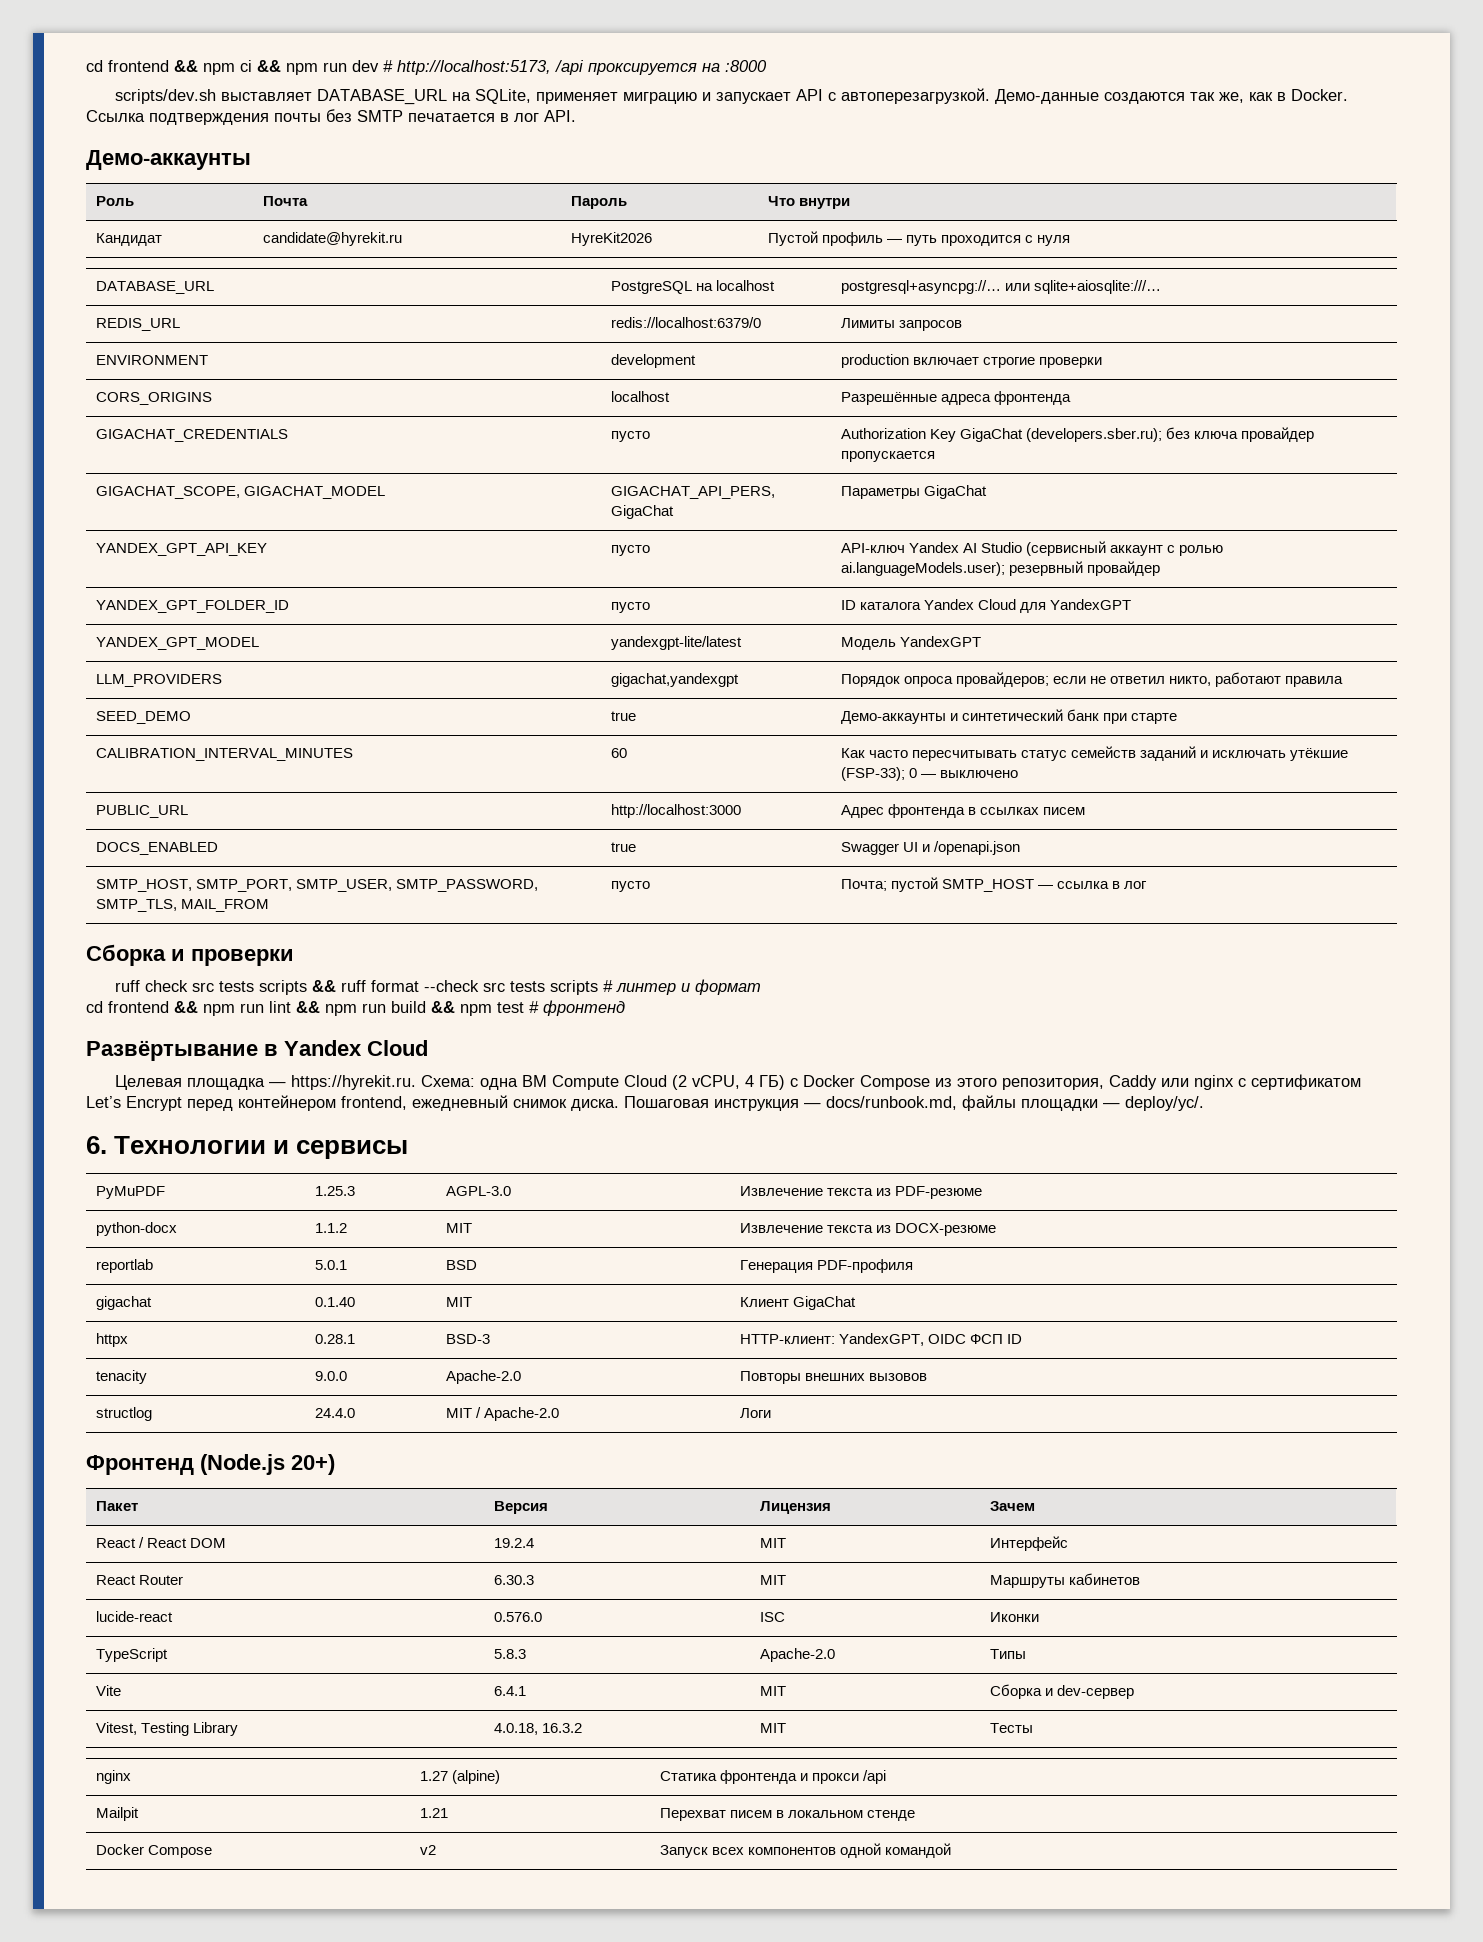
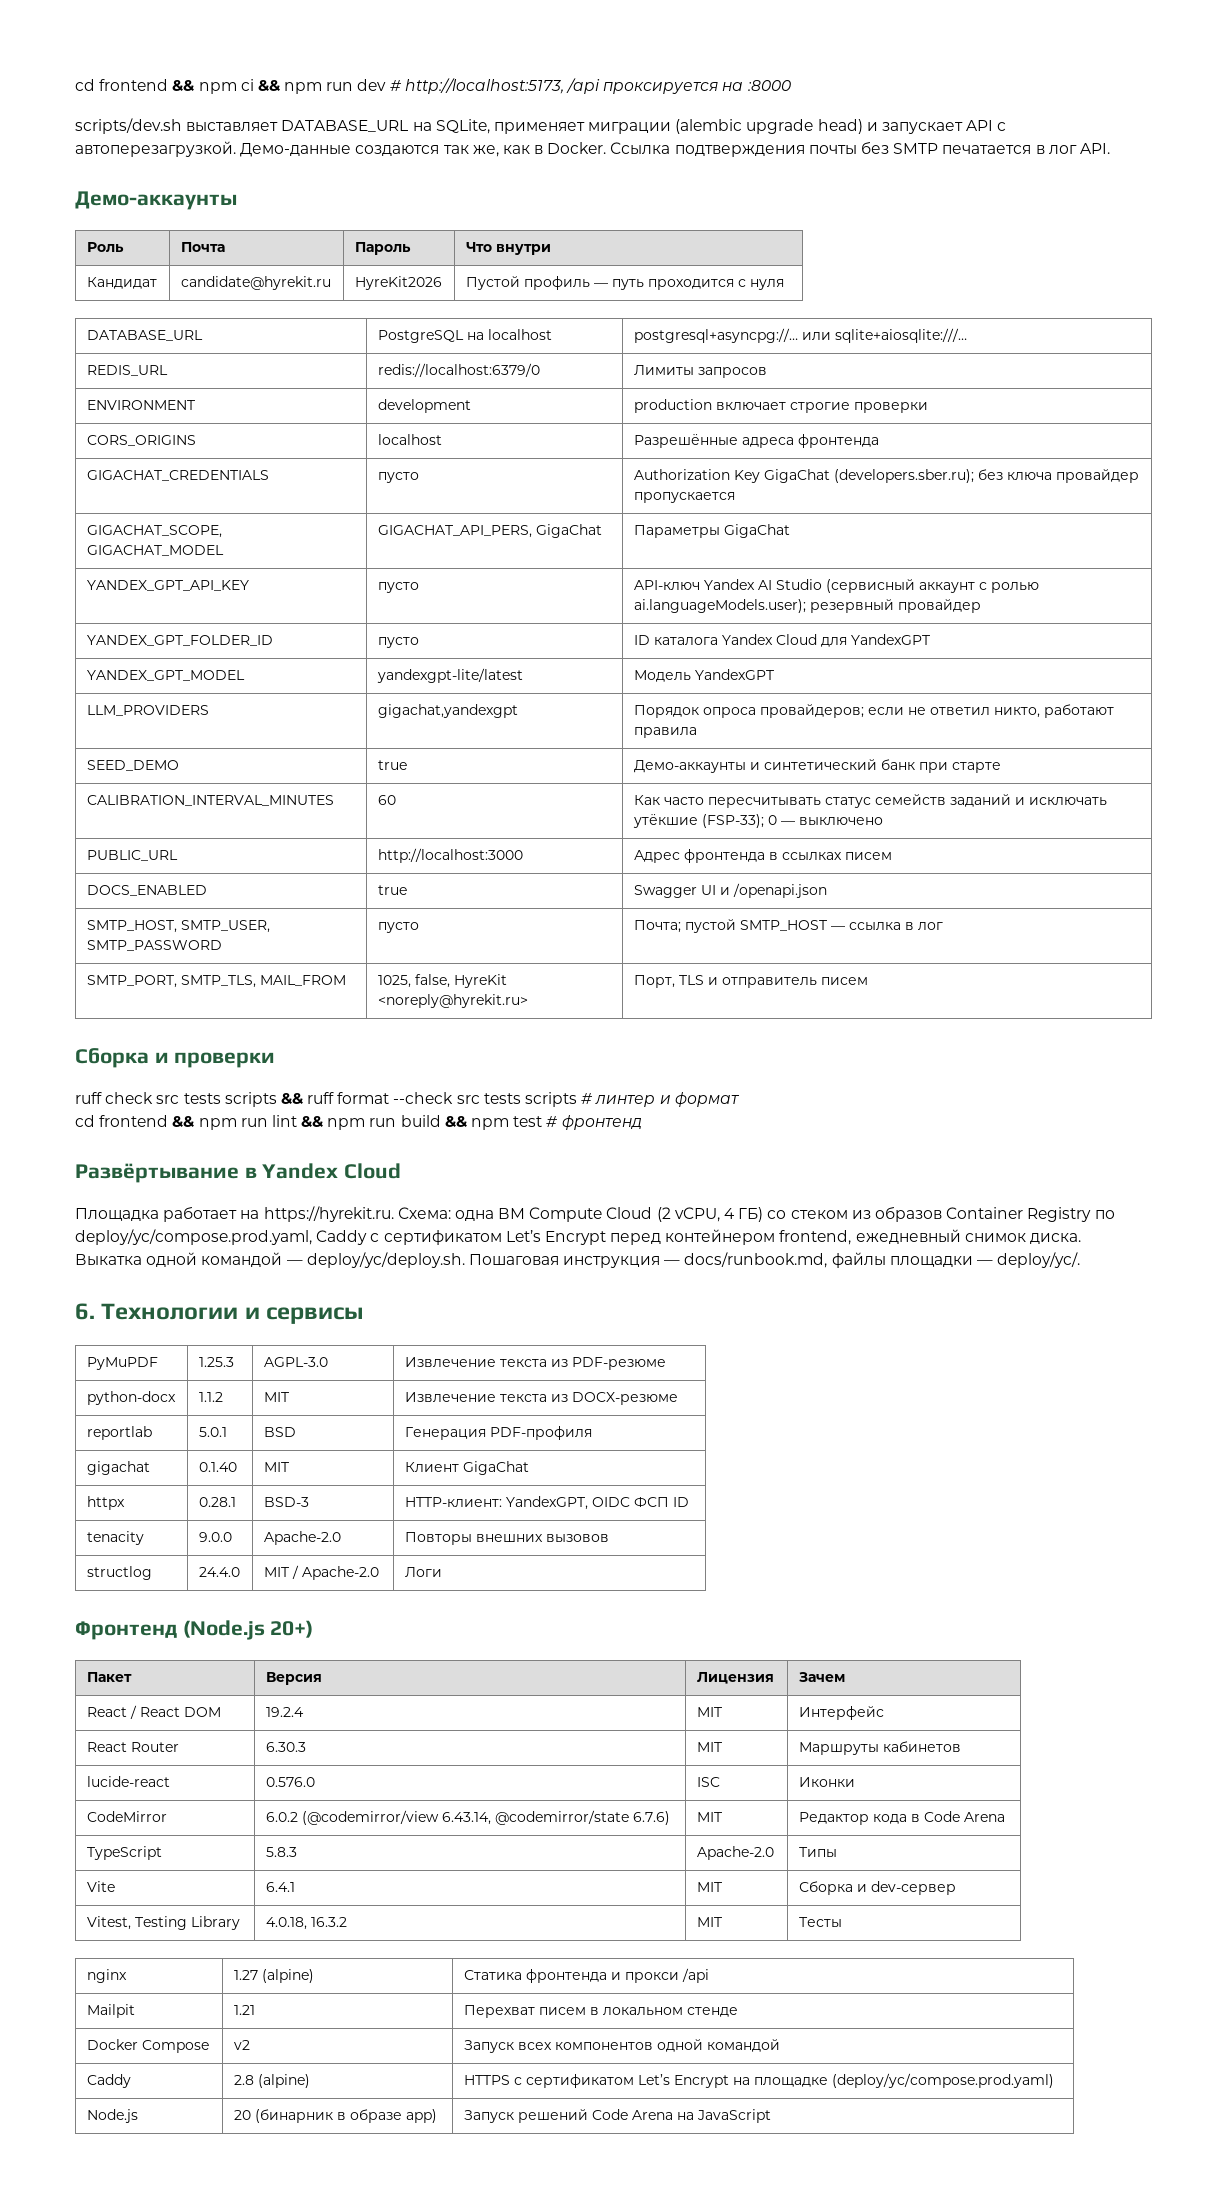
- scripts/dev.sh выставляет DATABASE_URL на SQLite, применяет миграцию и запускает API с автоперезагрузкой.
+ scripts/dev.sh выставляет DATABASE_URL на SQLite, применяет миграции (alembic upgrade head) и запускает API с автоперезагрузкой.
- SMTP_HOST, SMTP_PORT, SMTP_USER, SMTP_PASSWORD, SMTP_TLS, MAIL_FROM | пусто | Почта; пустой SMTP_HOST — ссылка в лог
+ SMTP_HOST, SMTP_USER, SMTP_PASSWORD | пусто | Почта; пустой SMTP_HOST — ссылка в лог
+ SMTP_PORT, SMTP_TLS, MAIL_FROM | 1025, false, HyreKit <noreply@hyrekit.ru> | Порт, TLS и отправитель писем
- Целевая площадка — https://hyrekit.ru. Схема: одна ВМ Compute Cloud (2 vCPU, 4 ГБ) с Docker Compose из этого репозитория, Caddy или nginx с сертификатом Let’s Encrypt перед контейнером frontend, ежедневный снимок диска.
+ Площадка работает на https://hyrekit.ru. Схема: одна ВМ Compute Cloud (2 vCPU, 4 ГБ) со стеком из образов Container Registry по deploy/yc/compose.prod.yaml, Caddy с сертификатом Let’s Encrypt перед контейнером frontend, ежедневный снимок диска.
- Пошаговая инструкция — docs/runbook.md, файлы площадки — deploy/yc/.
+ Выкатка одной командой — deploy/yc/deploy.sh. Пошаговая инструкция — docs/runbook.md, файлы площадки — deploy/yc/.
+ CodeMirror | 6.0.2 (@codemirror/view 6.43.14, @codemirror/state 6.7.6) | MIT | Редактор кода в Code Arena
+ Caddy | 2.8 (alpine) | HTTPS с сертификатом Let’s Encrypt на площадке (deploy/yc/compose.prod.yaml)
+ Node.js | 20 (бинарник в образе app) | Запуск решений Code Arena на JavaScript

